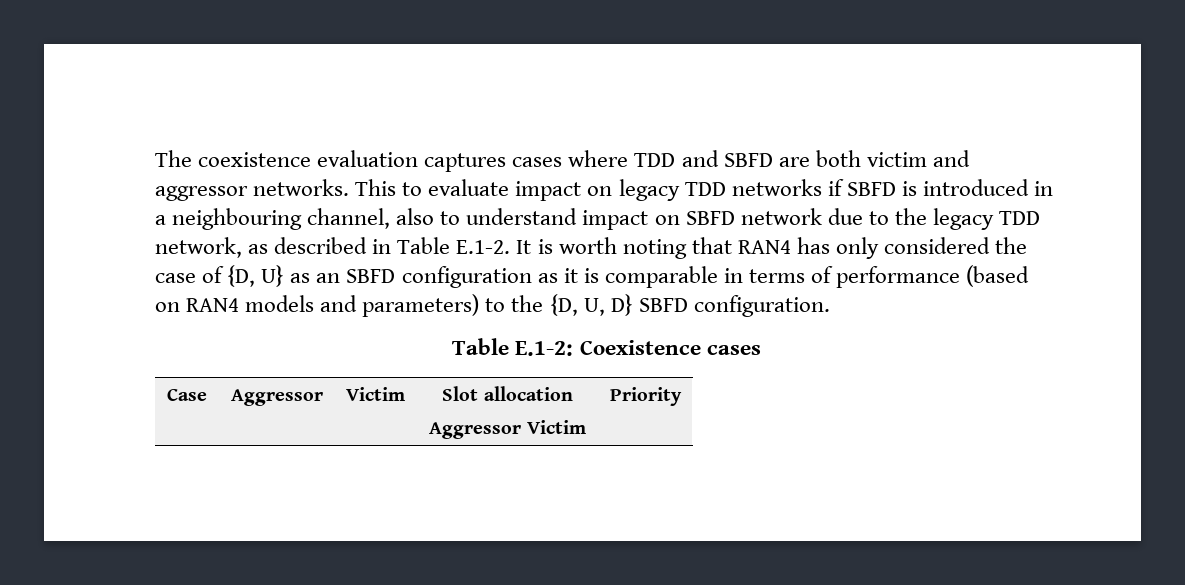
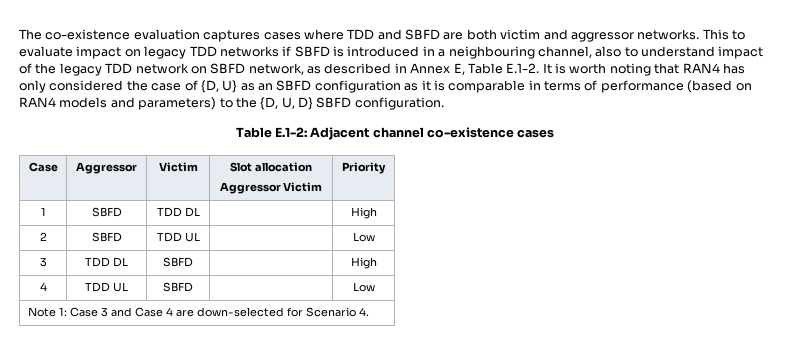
- The coexistence evaluation captures cases where TDD and SBFD are both victim and aggressor networks.
+ The co-existence evaluation captures cases where TDD and SBFD are both victim and aggressor networks.
- This to evaluate impact on legacy TDD networks if SBFD is introduced in a neighbouring channel, also to understand impact on SBFD network due to the legacy TDD network, as described in Table E.1-2. It is worth noting that RAN4 has only considered the case of {D, U} as an SBFD configuration as it is comparable in terms of performance (based on RAN4 models and parameters) to the {D, U, D} SBFD configuration.
+ This to evaluate impact on legacy TDD networks if SBFD is introduced in a neighbouring channel, also to understand impact of the legacy TDD network on SBFD network, as described in Annex E, Table E.1-2. It is worth noting that RAN4 has only considered the case of {D, U} as an SBFD configuration as it is comparable in terms of performance (based on RAN4 models and parameters) to the {D, U, D} SBFD configuration.
- Table E.1-2: Coexistence cases
+ Table E.1-2: Adjacent channel co-existence cases
+ 1 | SBFD | TDD DL | | High
+ 2 | SBFD | TDD UL | | Low
+ 3 | TDD DL | SBFD | | High
+ 4 | TDD UL | SBFD | | Low
+ Note 1: Case 3 and Case 4 are down-selected for Scenario 4.

